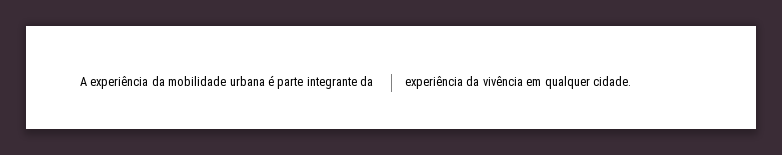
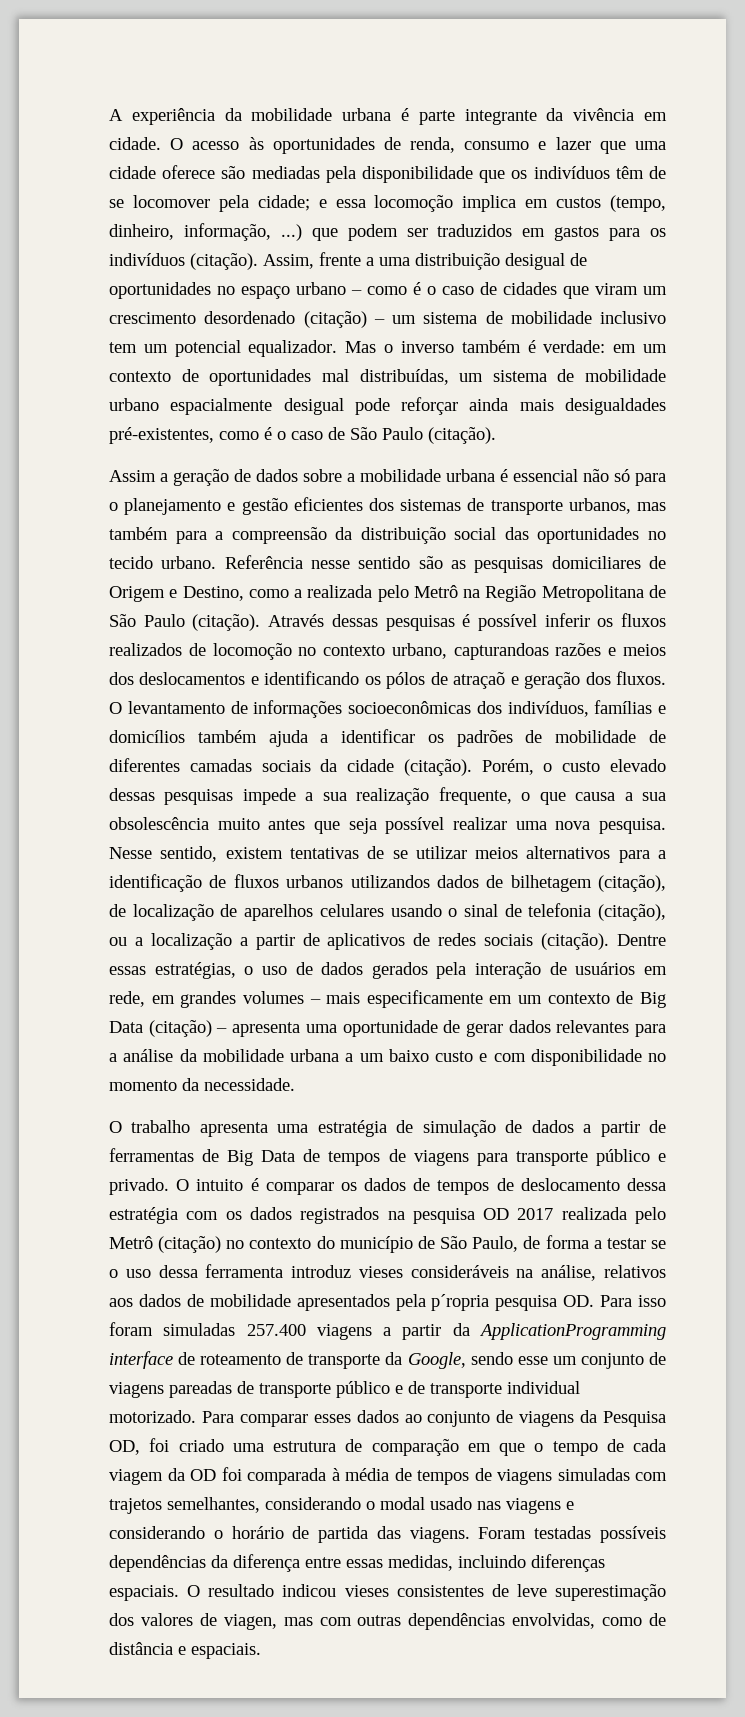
- A experiência da mobilidade urbana é parte integrante da experiência da vivência em qualquer cidade.
+ A experiência da mobilidade urbana é parte integrante da vivência em cidade. O acesso às oportunidades de renda, consumo e lazer que uma cidade oferece são mediadas pela disponibilidade que os indivíduos têm de se locomover pela cidade; e essa locomoção implica em custos (tempo, dinheiro, informação, ...) que podem ser traduzidos em gastos para os indivíduos (citação). Assim, frente a uma distribuição desigual de oportunidades no espaço urbano – como é o caso de cidades que viram um crescimento desordenado (citação) – um sistema de mobilidade inclusivo tem um potencial equalizador. Mas o inverso também é verdade: em um contexto de oportunidades mal distribuídas, um sistema de mobilidade urbano espacialmente desigual pode reforçar ainda mais desigualdades pré-existentes, como é o caso de São Paulo (citação).
+ Assim a geração de dados sobre a mobilidade urbana é essencial não só para o planejamento e gestão eficientes dos sistemas de transporte urbanos, mas também para a compreensão da distribuição social das oportunidades no tecido urbano. Referência nesse sentido são as pesquisas domiciliares de Origem e Destino, como a realizada pelo Metrô na Região Metropolitana de São Paulo (citação). Através dessas pesquisas é possível inferir os fluxos realizados de locomoção no contexto urbano, capturandoas razões e meios dos deslocamentos e identificando os pólos de atraçaõ e geração dos fluxos. O levantamento de informações socioeconômicas dos indivíduos, famílias e domicílios também ajuda a identificar os padrões de mobilidade de diferentes camadas sociais da cidade (citação). Porém, o custo elevado dessas pesquisas impede a sua realização frequente, o que causa a sua obsolescência muito antes que seja possível realizar uma nova pesquisa. Nesse sentido, existem tentativas de se utilizar meios alternativos para a identificação de fluxos urbanos utilizandos dados de bilhetagem (citação), de localização de aparelhos celulares usando o sinal de telefonia (citação), ou a localização a partir de aplicativos de redes sociais (citação). Dentre essas estratégias, o uso de dados gerados pela interação de usuários em rede, em grandes volumes – mais especificamente em um contexto de Big Data (citação) – apresenta uma oportunidade de gerar dados relevantes para a análise da mobilidade urbana a um baixo custo e com disponibilidade no momento da necessidade.
+ O trabalho apresenta uma estratégia de simulação de dados a partir de ferramentas de Big Data de tempos de viagens para transporte público e privado. O intuito é comparar os dados de tempos de deslocamento dessa estratégia com os dados registrados na pesquisa OD 2017 realizada pelo Metrô (citação) no contexto do município de São Paulo, de forma a testar se o uso dessa ferramenta introduz vieses consideráveis na análise, relativos aos dados de mobilidade apresentados pela p´ropria pesquisa OD. Para isso foram simuladas 257.400 viagens a partir da ApplicationProgramming interface de roteamento de transporte da Google, sendo esse um conjunto de viagens pareadas de transporte público e de transporte individual motorizado. Para comparar esses dados ao conjunto de viagens da Pesquisa OD, foi criado uma estrutura de comparação em que o tempo de cada viagem da OD foi comparada à média de tempos de viagens simuladas com trajetos semelhantes, considerando o modal usado nas viagens e considerando o horário de partida das viagens. Foram testadas possíveis dependências da diferença entre essas medidas, incluindo diferenças espaciais. O resultado indicou vieses consistentes de leve superestimação dos valores de viagen, mas com outras dependências envolvidas, como de distância e espaciais.

